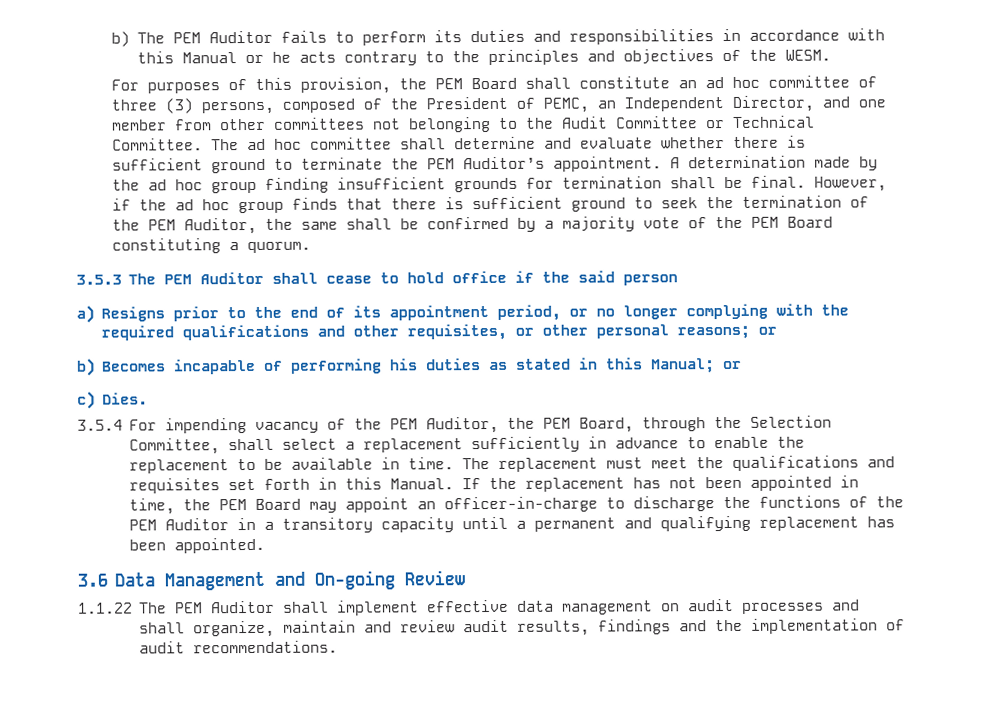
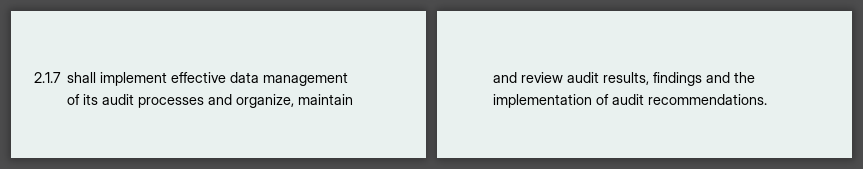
- b) The PEM Auditor fails to perform its duties and responsibilities in accordance with this Manual or he acts contrary to the principles and objectives of the WESM.
- For purposes of this provision, the PEM Board shall constitute an ad hoc committee of three (3) persons, composed of the President of PEMC, an Independent Director, and one member from other committees not belonging to the Audit Committee or Technical Committee. The ad hoc committee shall determine and evaluate whether there is sufficient ground to terminate the PEM Auditor’s appointment. A determination made by the ad hoc group finding insufficient grounds for termination shall be final. However, if the ad hoc group finds that there is sufficient ground to seek the termination of the PEM Auditor, the same shall be confirmed by a majority vote of the PEM Board constituting a quorum.
- 3.5.3 The PEM Auditor shall cease to hold office if the said person
- a) Resigns prior to the end of its appointment period, or no longer complying with the required qualifications and other requisites, or other personal reasons; or
- b) Becomes incapable of performing his duties as stated in this Manual; or
- c) Dies.
- 3.5.4 For impending vacancy of the PEM Auditor, the PEM Board, through the Selection Committee, shall select a replacement sufficiently in advance to enable the replacement to be available in time. The replacement must meet the qualifications and requisites set forth in this Manual. If the replacement has not been appointed in time, the PEM Board may appoint an officer-in-charge to discharge the functions of the PEM Auditor in a transitory capacity until a permanent and qualifying replacement has been appointed.
- 3.6 Data Management and On-going Review
- 1.1.22 The PEM Auditor shall implement effective data management on audit processes and shall organize, maintain and review audit results, findings and the implementation of audit recommendations.
+ 2.1.7 shall implement effective data management of its audit processes and organize, maintain and review audit results, findings and the implementation of audit recommendations.

